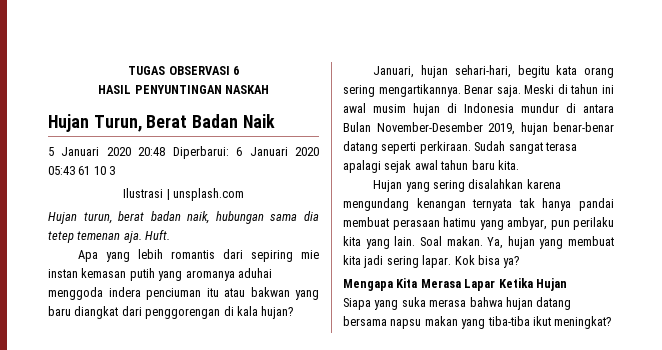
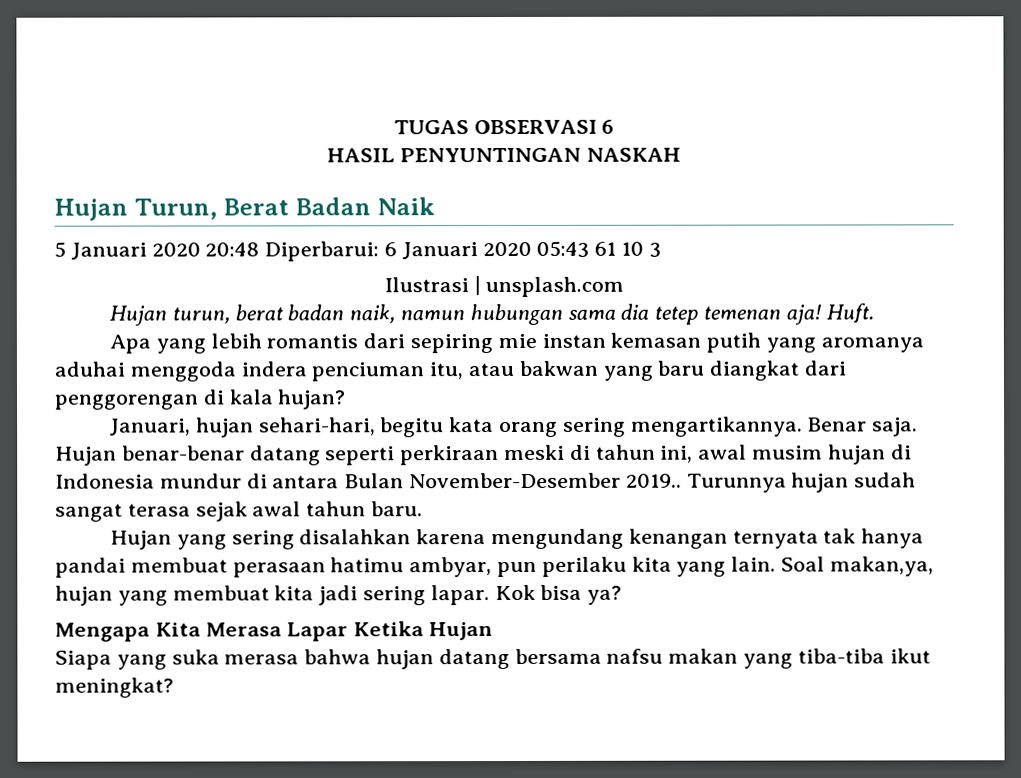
- Hujan turun, berat badan naik, hubungan sama dia tetep temenan aja.
+ Hujan turun, berat badan naik, namun hubungan sama dia tetep temenan aja!
- Apa yang lebih romantis dari sepiring mie instan kemasan putih yang aromanya aduhai menggoda indera penciuman itu atau bakwan yang baru diangkat dari penggorengan di kala hujan?
+ Apa yang lebih romantis dari sepiring mie instan kemasan putih yang aromanya aduhai menggoda indera penciuman itu, atau bakwan yang baru diangkat dari penggorengan di kala hujan?
- Meski di tahun ini awal musim hujan di Indonesia mundur di antara Bulan November-Desember 2019, hujan benar-benar datang seperti perkiraan. Sudah sangat terasa apalagi sejak awal tahun baru kita.
+ Hujan benar-benar datang seperti perkiraan meski di tahun ini, awal musim hujan di Indonesia mundur di antara Bulan November-Desember 2019.. Turunnya hujan sudah sangat terasa sejak awal tahun baru.
- Hujan yang sering disalahkan karena mengundang kenangan ternyata tak hanya pandai membuat perasaan hatimu yang ambyar, pun perilaku kita yang lain.
+ Hujan yang sering disalahkan karena mengundang kenangan ternyata tak hanya pandai membuat perasaan hatimu ambyar, pun perilaku kita yang lain.
- Soal makan. Ya, hujan yang membuat kita jadi sering lapar.
+ Soal makan,ya, hujan yang membuat kita jadi sering lapar.
- Siapa yang suka merasa bahwa hujan datang bersama napsu makan yang tiba-tiba ikut meningkat?
+ Siapa yang suka merasa bahwa hujan datang bersama nafsu makan yang tiba-tiba ikut meningkat?

